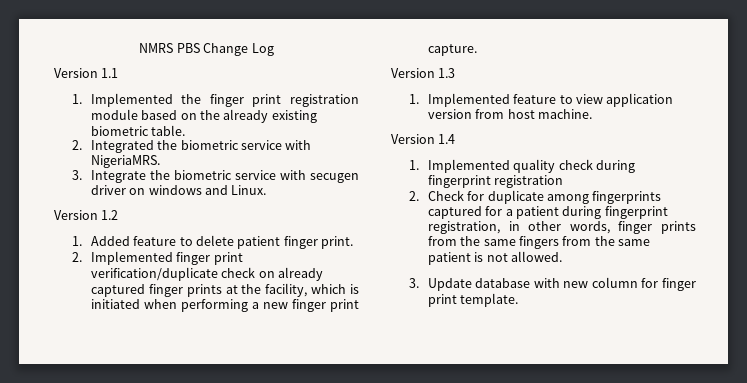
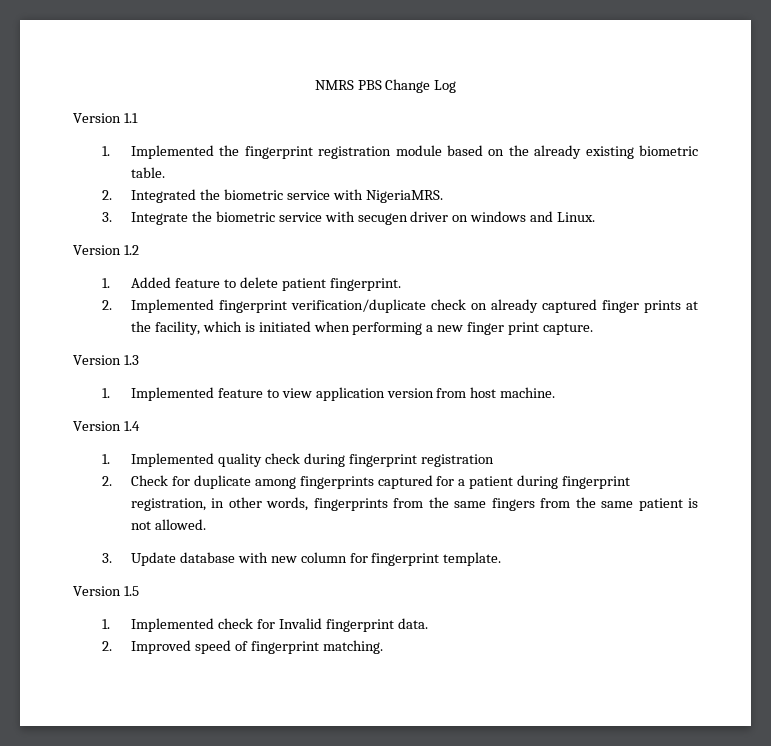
- 1. Implemented the finger print registration module based on the already existing biometric table.
+ 1. Implemented the fingerprint registration module based on the already existing biometric table.
- 1. Added feature to delete patient finger print.
+ 1. Added feature to delete patient fingerprint.
- 2. Implemented finger print verification/duplicate check on already captured finger prints at the facility, which is initiated when performing a new finger print capture.
+ 2. Implemented fingerprint verification/duplicate check on already captured finger prints at the facility, which is initiated when performing a new finger print capture.
- 2. Check for duplicate among fingerprints captured for a patient during fingerprint registration, in other words, finger prints from the same fingers from the same patient is not allowed.
+ 2. Check for duplicate among fingerprints captured for a patient during fingerprint registration, in other words, fingerprints from the same fingers from the same patient is not allowed.
- 3. Update database with new column for finger print template.
+ 3. Update database with new column for fingerprint template.
+ Version 1.5
+ 1. Implemented check for Invalid fingerprint data.
+ 2. Improved speed of fingerprint matching.

